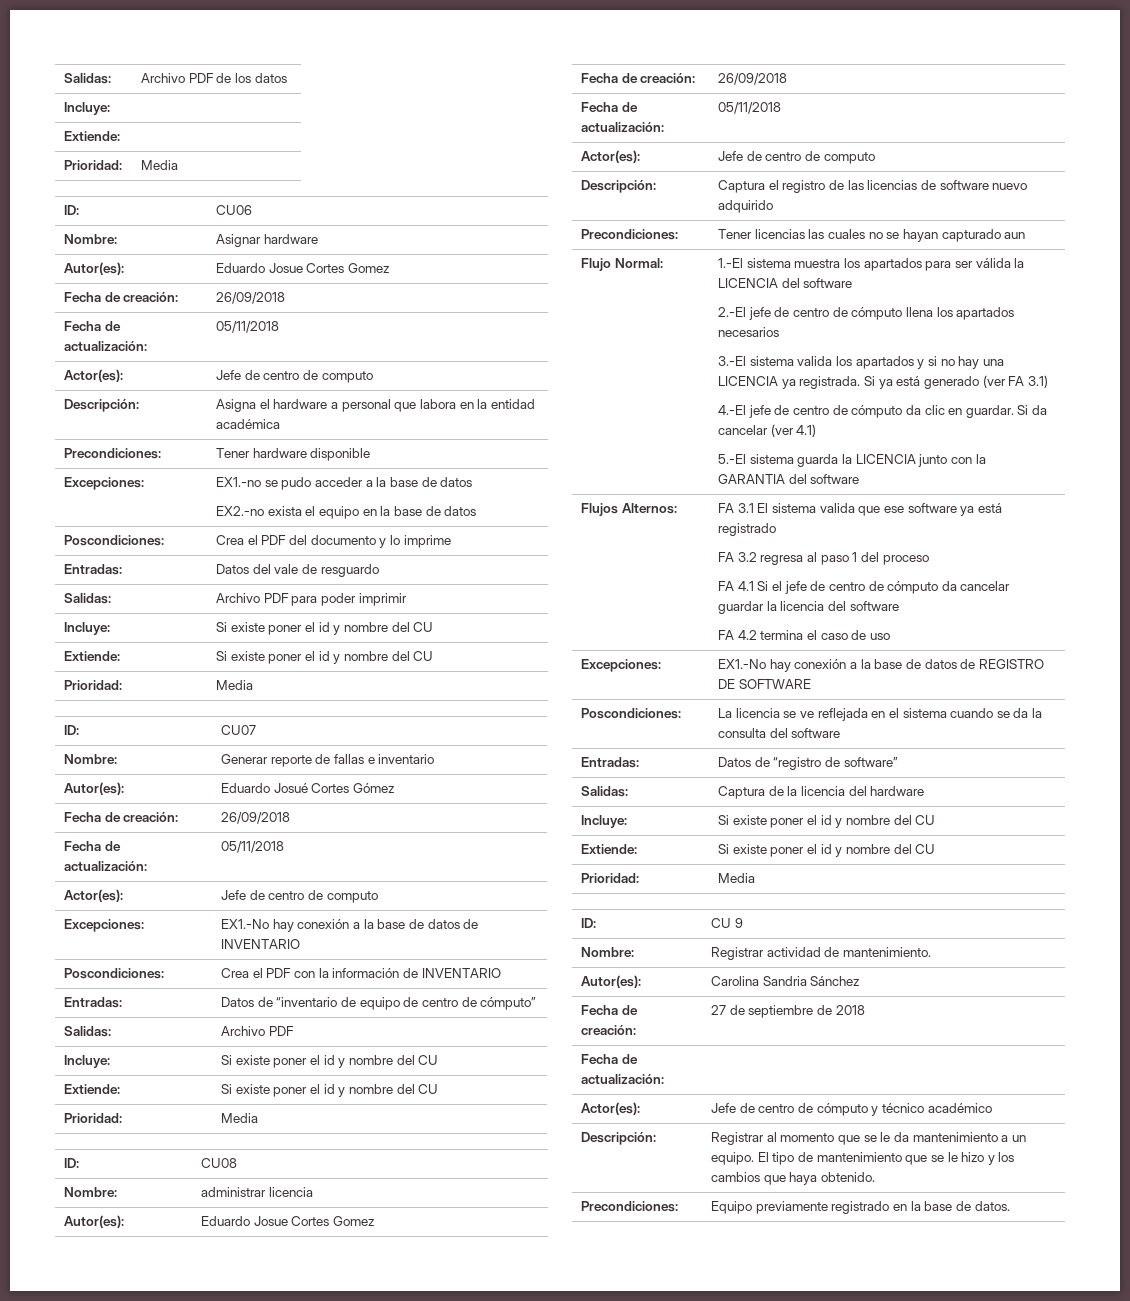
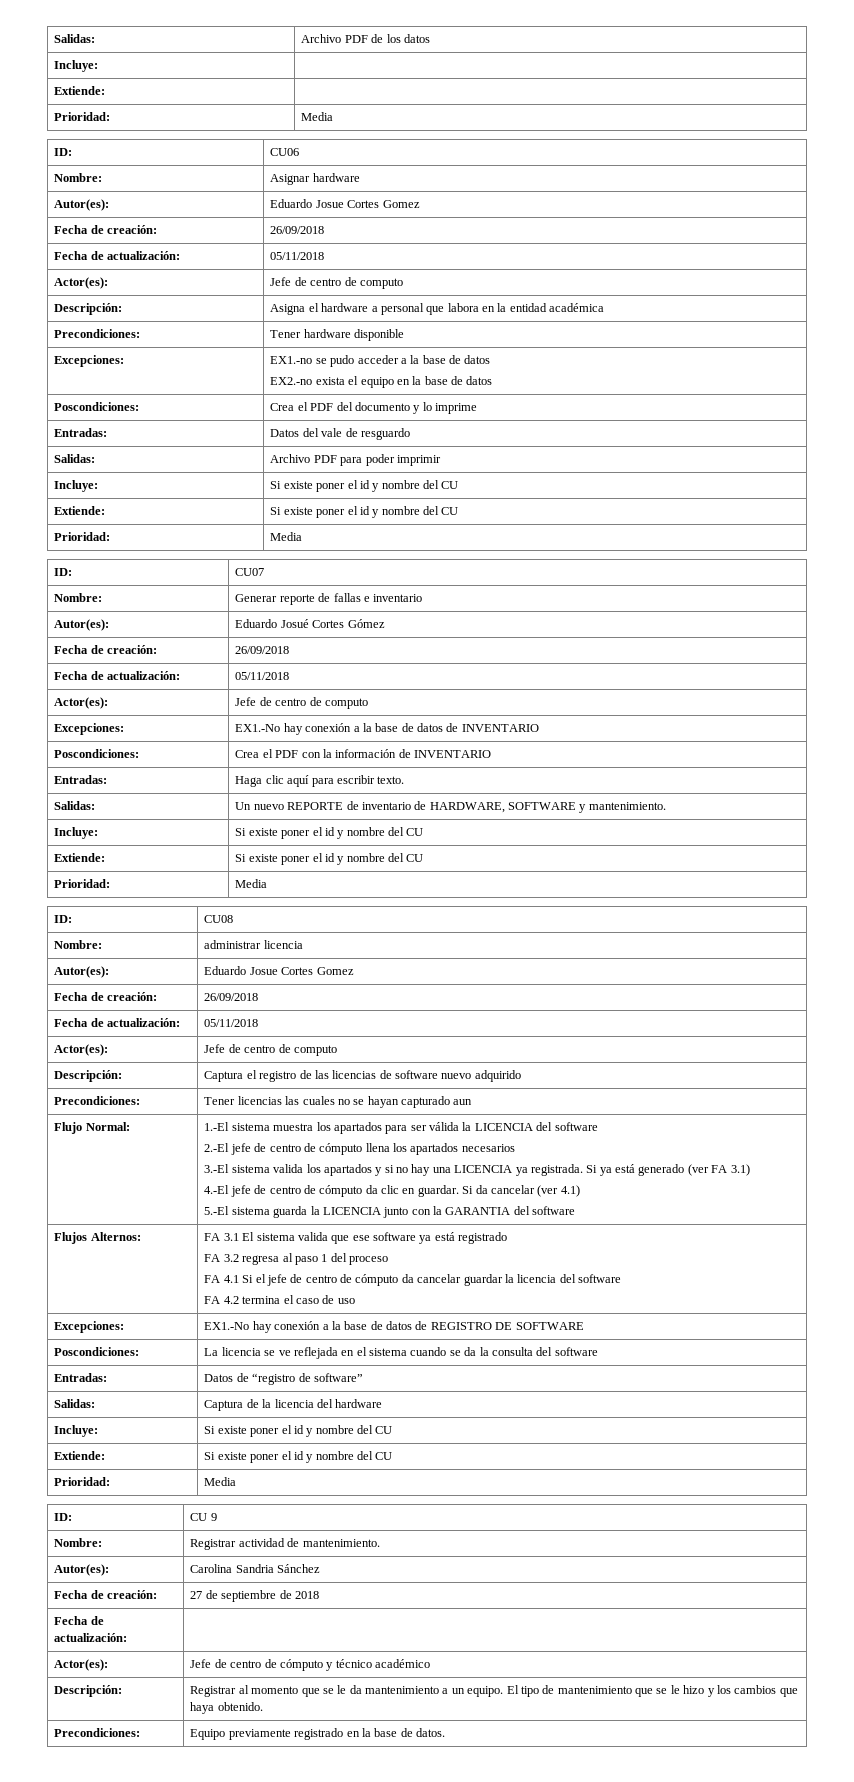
- Entradas: | Datos de “inventario de equipo de centro de cómputo”
- Salidas: | Archivo PDF
+ Entradas: | Haga clic aquí para escribir texto.
+ Salidas: | Un nuevo REPORTE de inventario de HARDWARE, SOFTWARE y mantenimiento.

